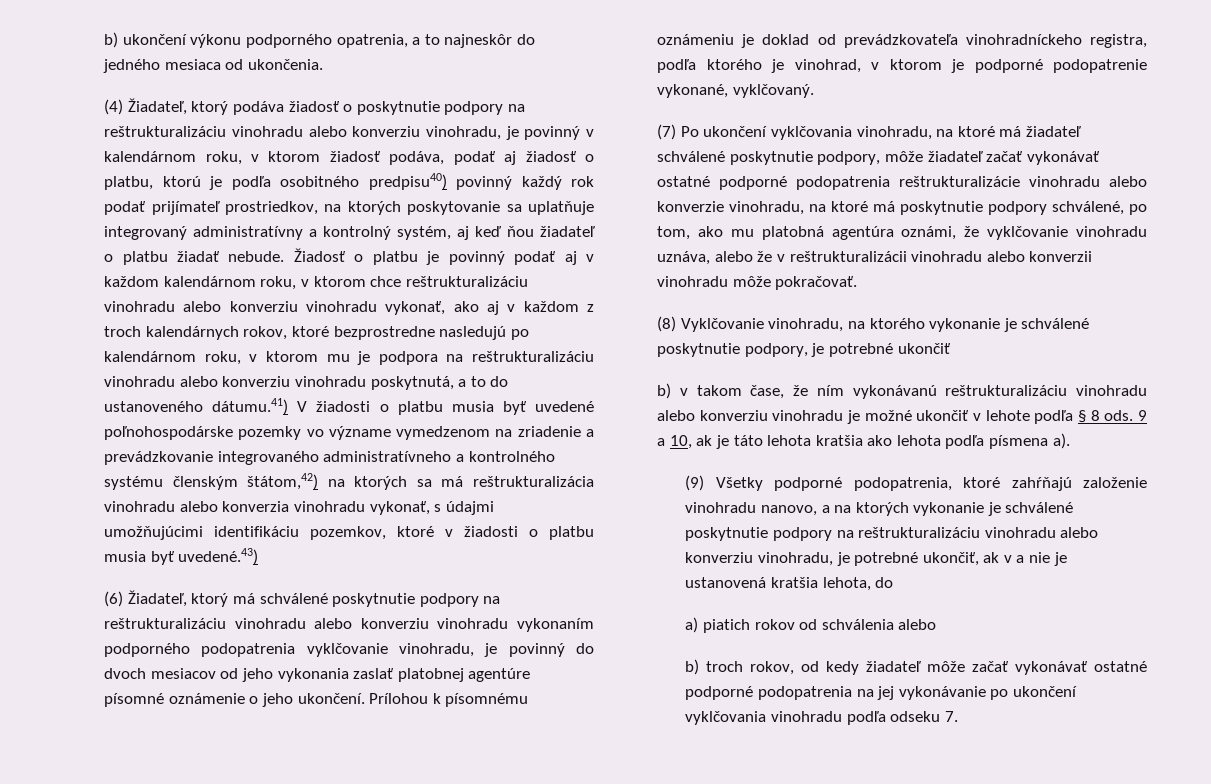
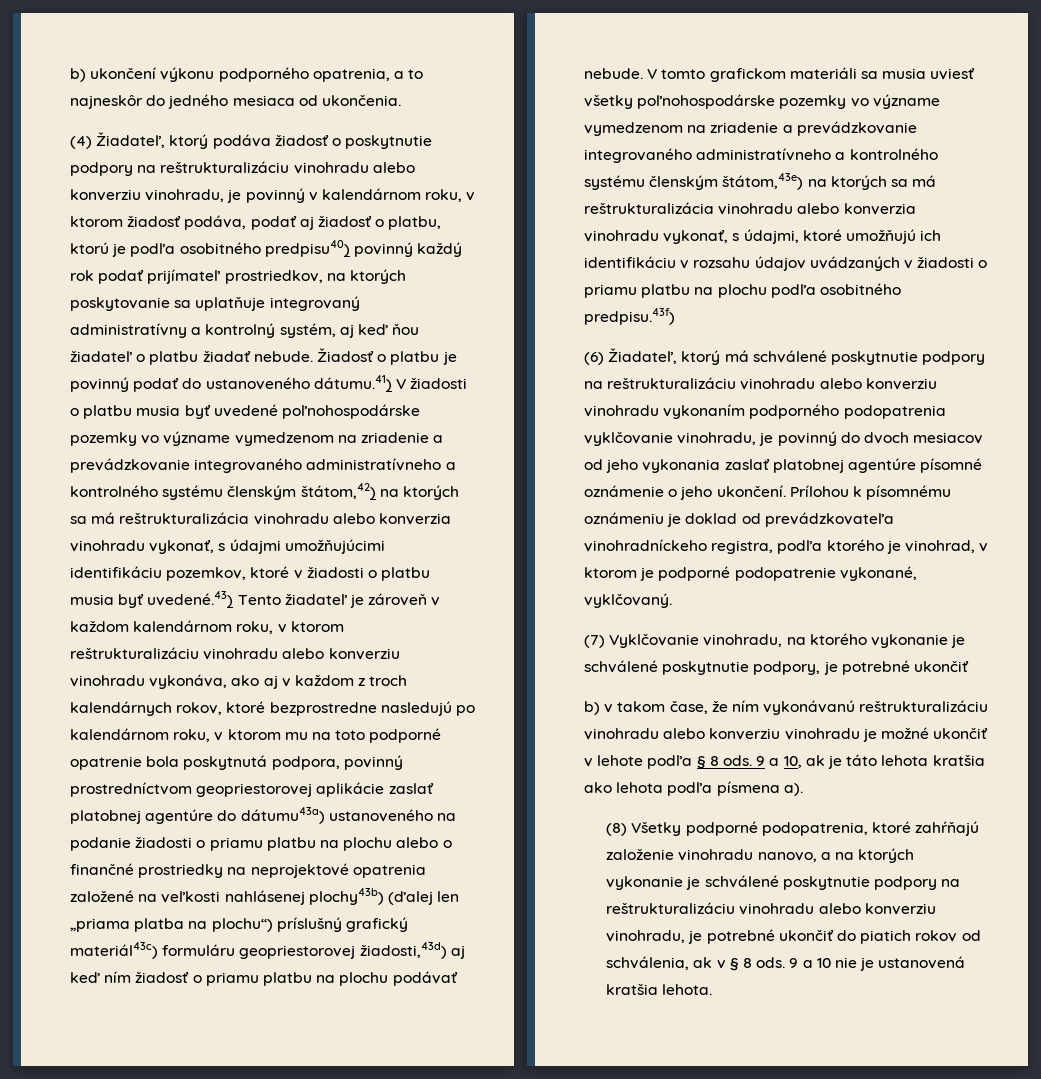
- Žiadosť o platbu je povinný podať aj v každom kalendárnom roku, v ktorom chce reštrukturalizáciu vinohradu alebo konverziu vinohradu vykonať, ako aj v každom z troch kalendárnych rokov, ktoré bezprostredne nasledujú po kalendárnom roku, v ktorom mu je podpora na reštrukturalizáciu vinohradu alebo konverziu vinohradu poskytnutá, a to do ustanoveného dátumu.41) V žiadosti o platbu musia byť uvedené poľnohospodárske pozemky vo význame vymedzenom na zriadenie a prevádzkovanie integrovaného administratívneho a kontrolného systému členským štátom,42) na ktorých sa má reštrukturalizácia vinohradu alebo konverzia vinohradu vykonať, s údajmi umožňujúcimi identifikáciu pozemkov, ktoré v žiadosti o platbu musia byť uvedené.43)
+ Žiadosť o platbu je povinný podať do ustanoveného dátumu.41) V žiadosti o platbu musia byť uvedené poľnohospodárske pozemky vo význame vymedzenom na zriadenie a prevádzkovanie integrovaného administratívneho a kontrolného systému členským štátom,42) na ktorých sa má reštrukturalizácia vinohradu alebo konverzia vinohradu vykonať, s údajmi umožňujúcimi identifikáciu pozemkov, ktoré v žiadosti o platbu musia byť uvedené.43) Tento žiadateľ je zároveň v každom kalendárnom roku, v ktorom reštrukturalizáciu vinohradu alebo konverziu vinohradu vykonáva, ako aj v každom z troch kalendárnych rokov, ktoré bezprostredne nasledujú po kalendárnom roku, v ktorom mu na toto podporné opatrenie bola poskytnutá podpora, povinný prostredníctvom geopriestorovej aplikácie zaslať platobnej agentúre do dátumu43a) ustanoveného na podanie žiadosti o priamu platbu na plochu alebo o finančné prostriedky na neprojektové opatrenia založené na veľkosti nahlásenej plochy43b) (ďalej len „priama platba na plochu“) príslušný grafický materiál43c) formuláru geopriestorovej žiadosti,43d) aj keď ním žiadosť o priamu platbu na plochu podávať nebude. V tomto grafickom materiáli sa musia uviesť všetky poľnohospodárske pozemky vo význame vymedzenom na zriadenie a prevádzkovanie integrovaného administratívneho a kontrolného systému členským štátom,43e) na ktorých sa má reštrukturalizácia vinohradu alebo konverzia vinohradu vykonať, s údajmi, ktoré umožňujú ich identifikáciu v rozsahu údajov uvádzaných v žiadosti o priamu platbu na plochu podľa osobitného predpisu.43f)
- (7) Po ukončení vyklčovania vinohradu, na ktoré má žiadateľ schválené poskytnutie podpory, môže žiadateľ začať vykonávať ostatné podporné podopatrenia reštrukturalizácie vinohradu alebo konverzie vinohradu, na ktoré má poskytnutie podpory schválené, po tom, ako mu platobná agentúra oznámi, že vyklčovanie vinohradu uznáva, alebo že v reštrukturalizácii vinohradu alebo konverzii vinohradu môže pokračovať.
- (8) Vyklčovanie vinohradu, na ktorého vykonanie je schválené poskytnutie podpory, je potrebné ukončiť
+ (7) Vyklčovanie vinohradu, na ktorého vykonanie je schválené poskytnutie podpory, je potrebné ukončiť
- (9) Všetky podporné podopatrenia, ktoré zahŕňajú založenie vinohradu nanovo, a na ktorých vykonanie je schválené poskytnutie podpory na reštrukturalizáciu vinohradu alebo konverziu vinohradu, je potrebné ukončiť, ak v a nie je ustanovená kratšia lehota, do
- a) piatich rokov od schválenia alebo
- b) troch rokov, od kedy žiadateľ môže začať vykonávať ostatné podporné podopatrenia na jej vykonávanie po ukončení vyklčovania vinohradu podľa odseku 7.
+ (8) Všetky podporné podopatrenia, ktoré zahŕňajú založenie vinohradu nanovo, a na ktorých vykonanie je schválené poskytnutie podpory na reštrukturalizáciu vinohradu alebo konverziu vinohradu, je potrebné ukončiť do piatich rokov od schválenia, ak v § 8 ods. 9 a 10 nie je ustanovená kratšia lehota.

